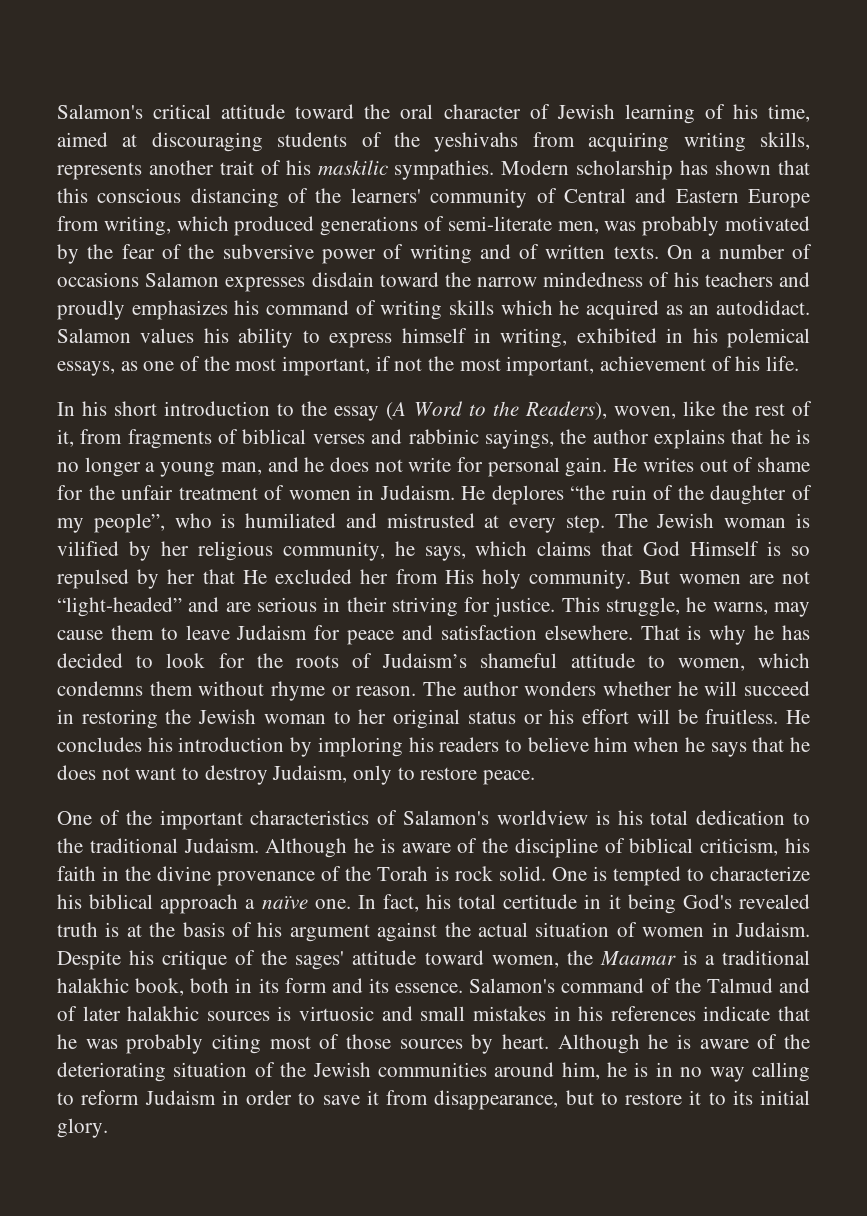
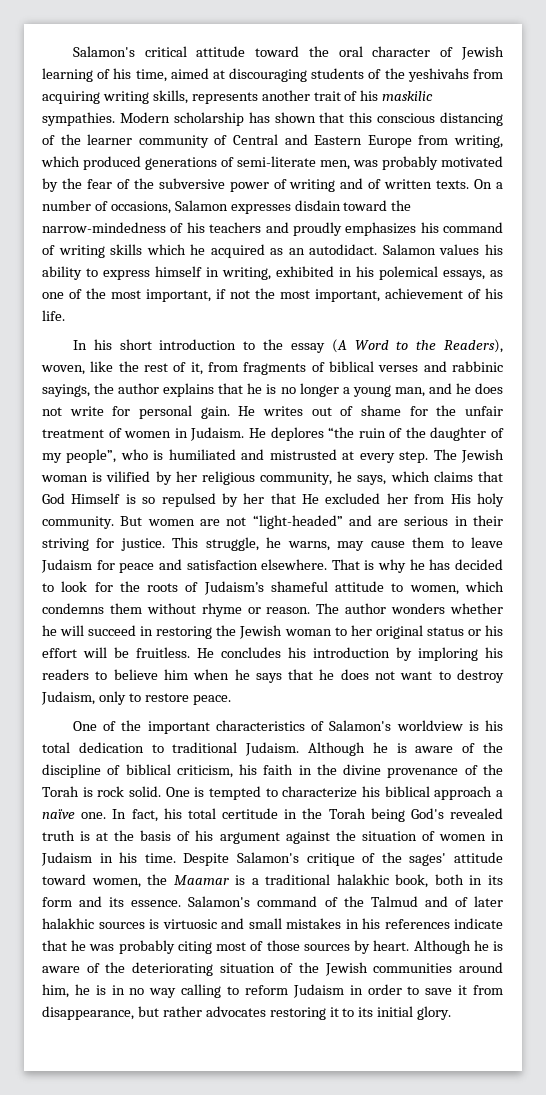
- Modern scholarship has shown that this conscious distancing of the learners' community of Central and Eastern Europe from writing, which produced generations of semi-literate men, was probably motivated by the fear of the subversive power of writing and of written texts.
+ Modern scholarship has shown that this conscious distancing of the learner community of Central and Eastern Europe from writing, which produced generations of semi-literate men, was probably motivated by the fear of the subversive power of writing and of written texts.
- On a number of occasions Salamon expresses disdain toward the narrow mindedness of his teachers and proudly emphasizes his command of writing skills which he acquired as an autodidact.
+ On a number of occasions, Salamon expresses disdain toward the narrow-mindedness of his teachers and proudly emphasizes his command of writing skills which he acquired as an autodidact.
- One of the important characteristics of Salamon's worldview is his total dedication to the traditional Judaism.
+ One of the important characteristics of Salamon's worldview is his total dedication to traditional Judaism.
- In fact, his total certitude in it being God's revealed truth is at the basis of his argument against the actual situation of women in Judaism. Despite his critique of the sages' attitude toward women, the Maamar is a traditional halakhic book, both in its form and its essence.
+ In fact, his total certitude in the Torah being God's revealed truth is at the basis of his argument against the situation of women in Judaism in his time. Despite Salamon's critique of the sages' attitude toward women, the Maamar is a traditional halakhic book, both in its form and its essence.
- Although he is aware of the deteriorating situation of the Jewish communities around him, he is in no way calling to reform Judaism in order to save it from disappearance, but to restore it to its initial glory.
+ Although he is aware of the deteriorating situation of the Jewish communities around him, he is in no way calling to reform Judaism in order to save it from disappearance, but rather advocates restoring it to its initial glory.

